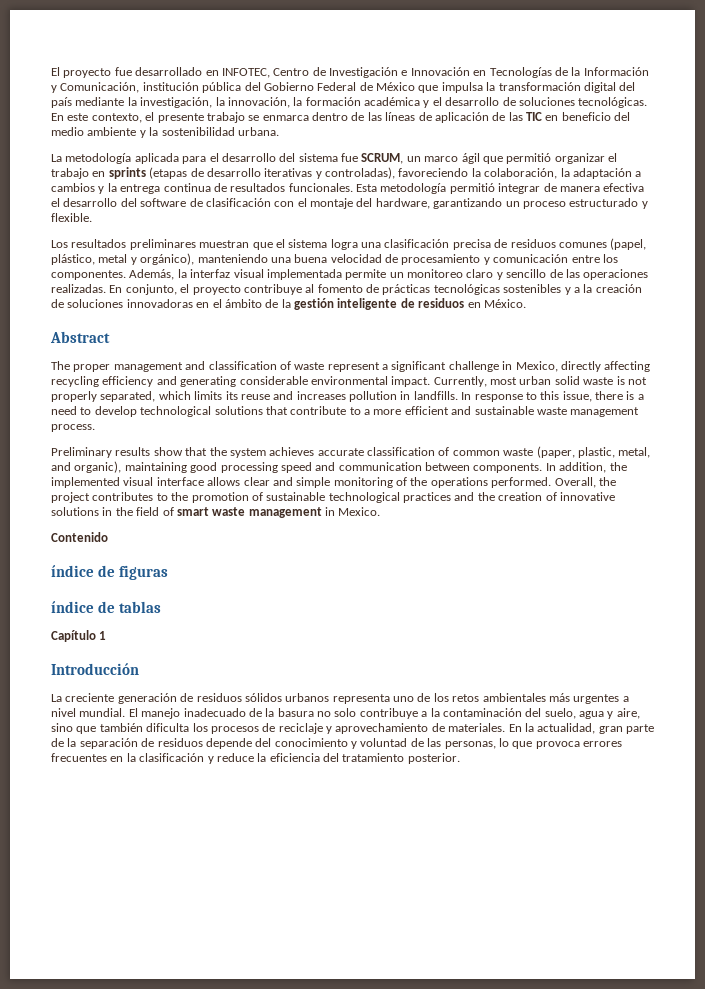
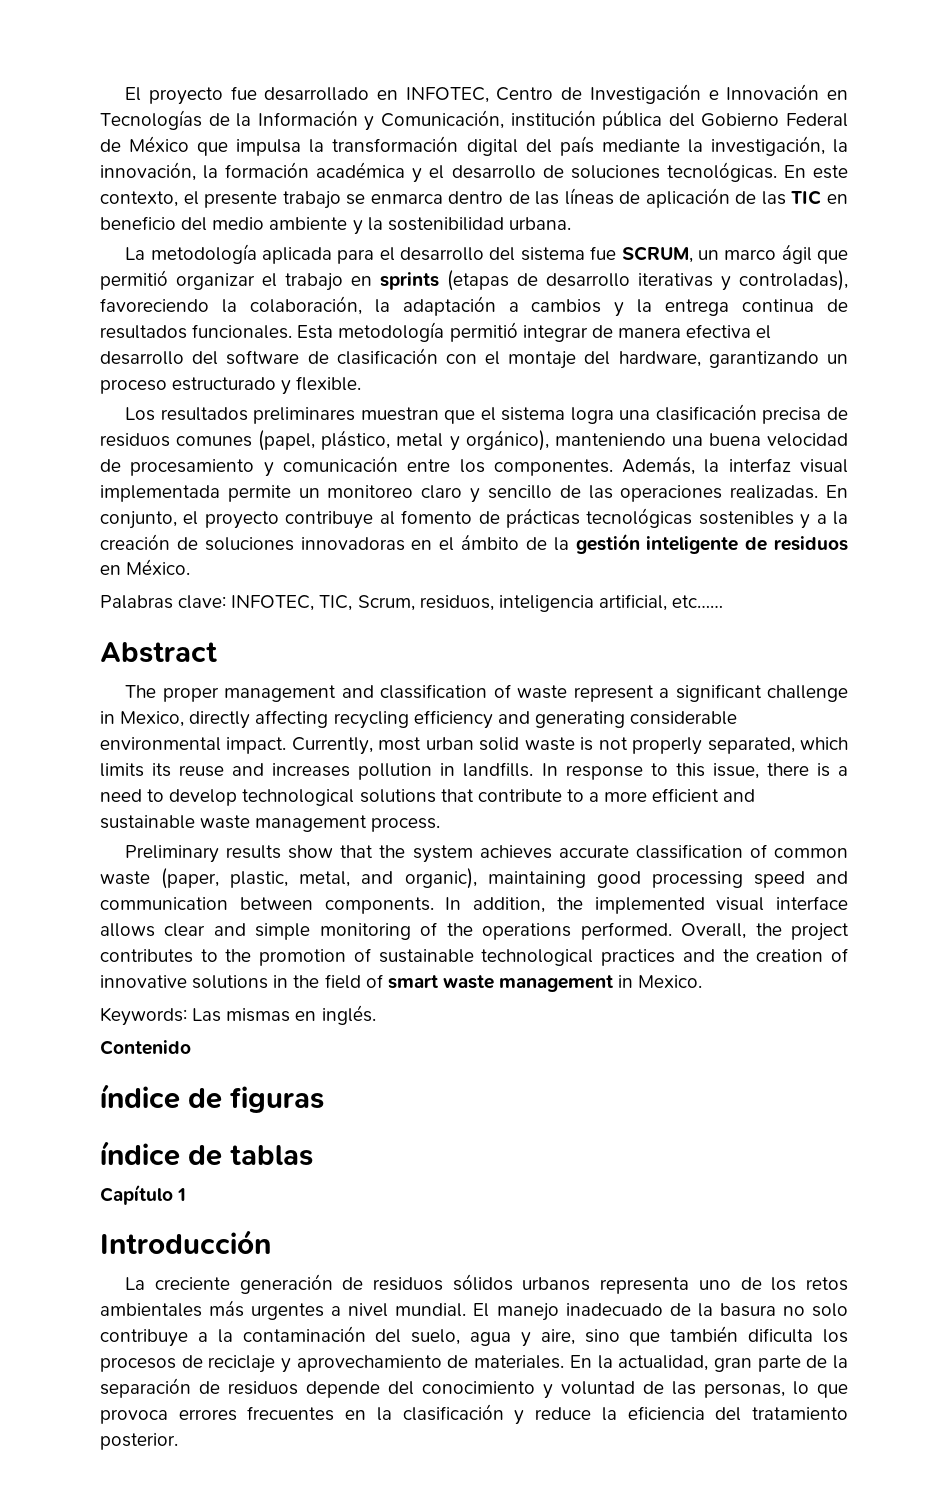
+ Palabras clave: INFOTEC, TIC, Scrum, residuos, inteligencia artificial, etc……
+ Keywords: Las mismas en inglés.

